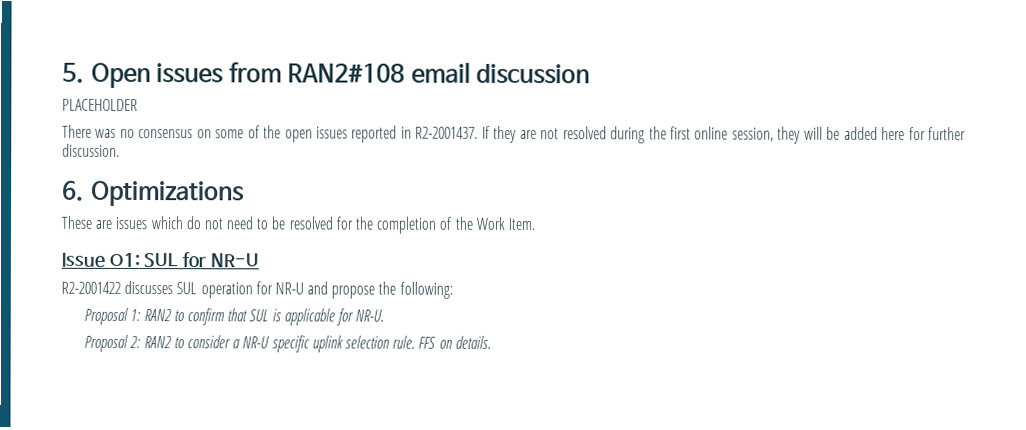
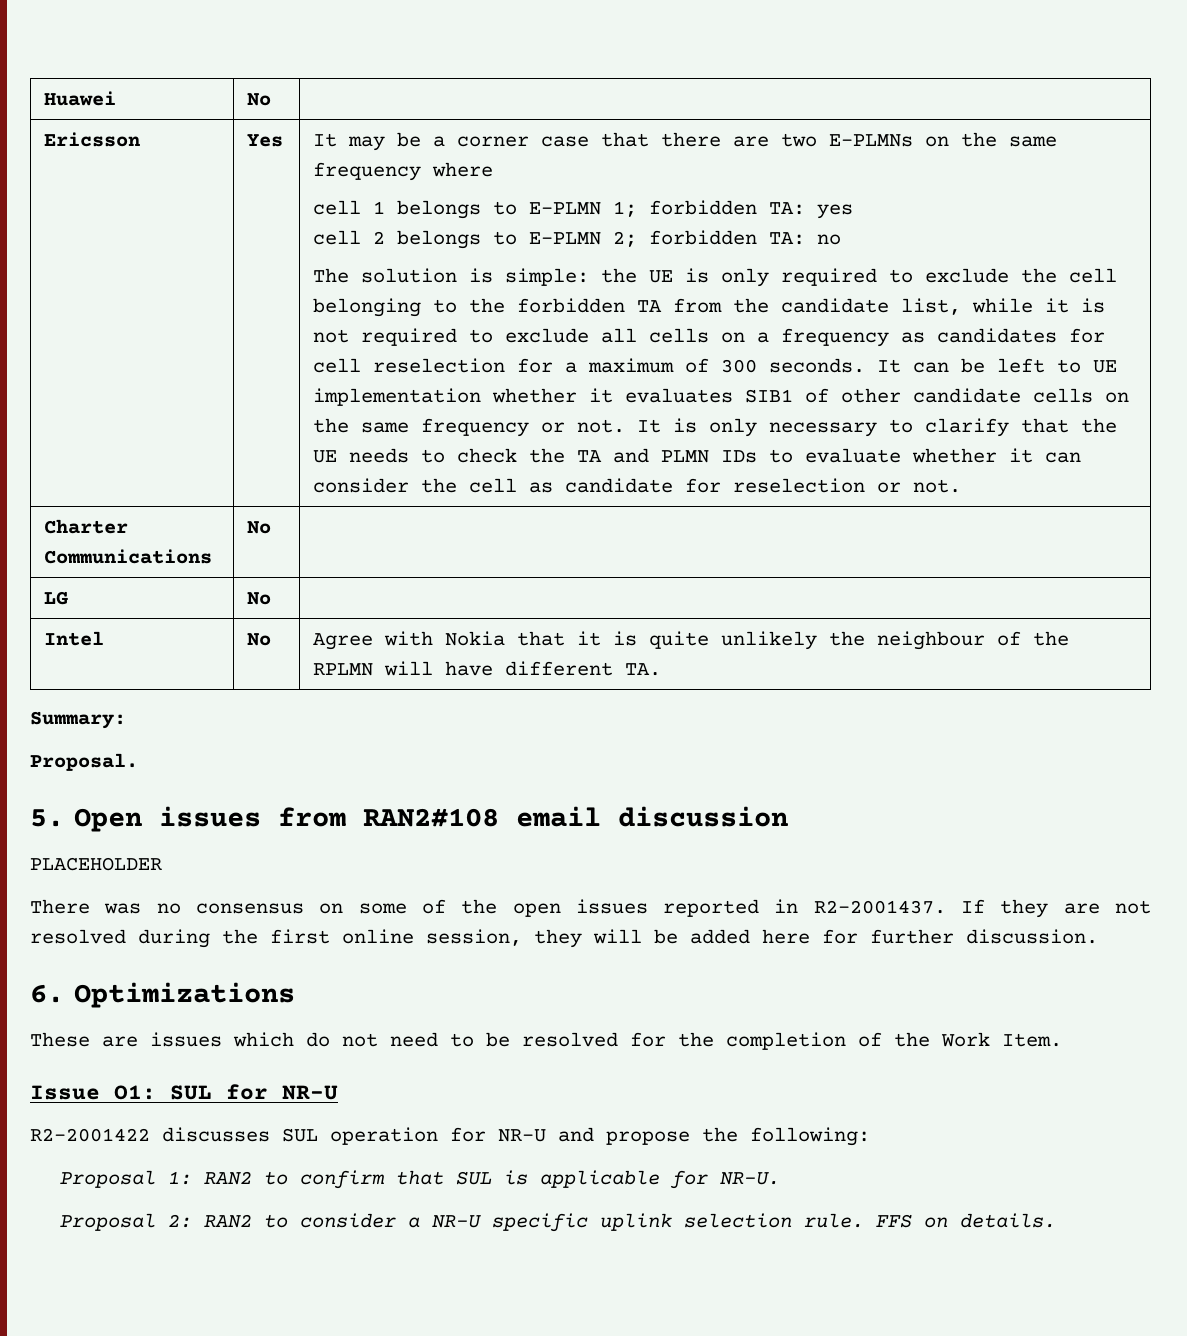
+ Huawei | No |
+ Ericsson | Yes | It may be a corner case that there are two E-PLMNs on the same frequency where
+ cell 1 belongs to E-PLMN 1; forbidden TA: yes
+ cell 2 belongs to E-PLMN 2; forbidden TA: no
+ The solution is simple: the UE is only required to exclude the cell belonging to the forbidden TA from the candidate list, while it is not required to exclude all cells on a frequency as candidates for cell reselection for a maximum of 300 seconds. It can be left to UE implementation whether it evaluates SIB1 of other candidate cells on the same frequency or not. It is only necessary to clarify that the UE needs to check the TA and PLMN IDs to evaluate whether it can consider the cell as candidate for reselection or not.
+ Charter Communications | No |
+ LG | No |
+ Intel | No | Agree with Nokia that it is quite unlikely the neighbour of the RPLMN will have different TA.
+ Summary:
+ Proposal.

